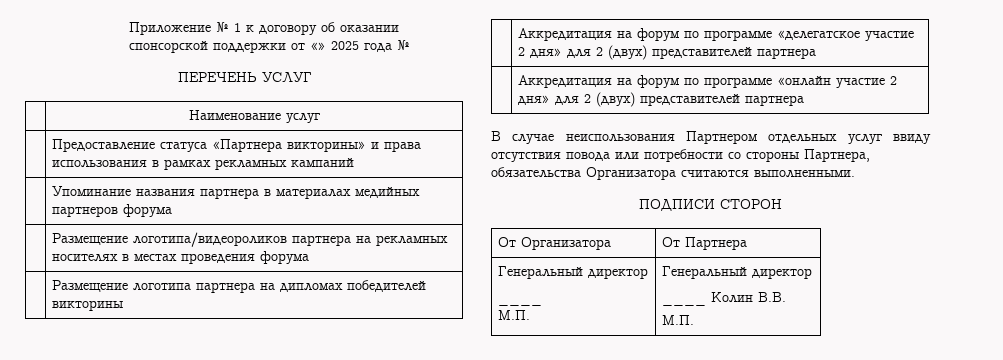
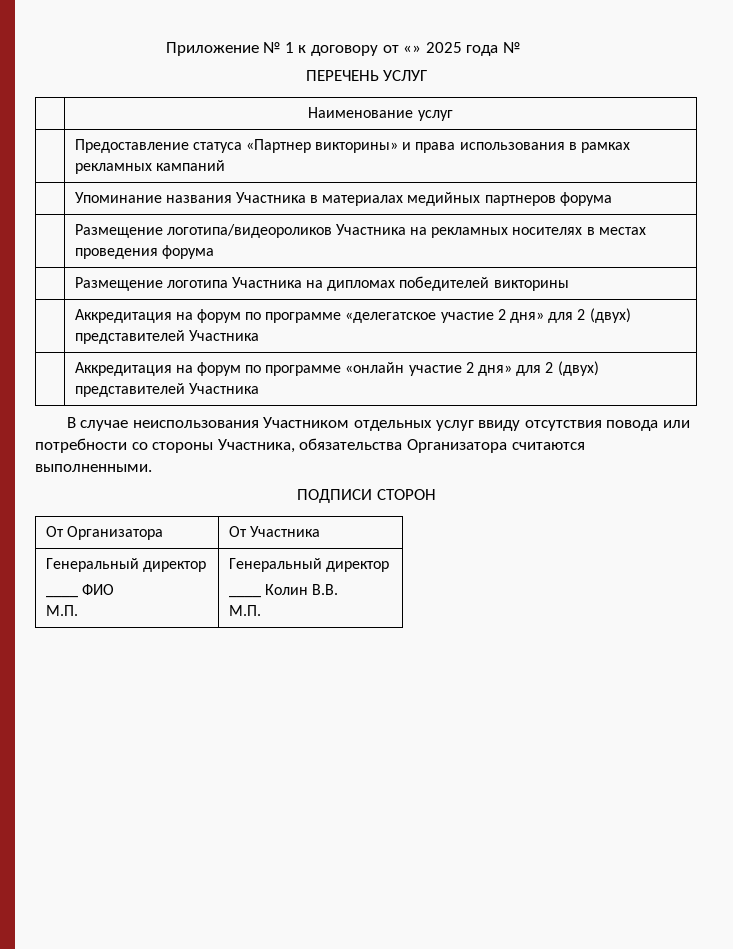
- Приложение № 1 к договору об оказании спонсорской поддержки от «» 2025 года №
+ Приложение № 1 к договору от «» 2025 года №
- | Предоставление статуса «Партнера викторины» и права использования в рамках рекламных кампаний
+ | Предоставление статуса «Партнер викторины» и права использования в рамках рекламных кампаний
- | Упоминание названия партнера в материалах медийных партнеров форума
+ | Упоминание названия Участника в материалах медийных партнеров форума
- | Размещение логотипа/видеороликов партнера на рекламных носителях в местах проведения форума
+ | Размещение логотипа/видеороликов Участника на рекламных носителях в местах проведения форума
- | Размещение логотипа партнера на дипломах победителей викторины
+ | Размещение логотипа Участника на дипломах победителей викторины
- | Аккредитация на форум по программе «делегатское участие 2 дня» для 2 (двух) представителей партнера
+ | Аккредитация на форум по программе «делегатское участие 2 дня» для 2 (двух) представителей Участника
- | Аккредитация на форум по программе «онлайн участие 2 дня» для 2 (двух) представителей партнера
+ | Аккредитация на форум по программе «онлайн участие 2 дня» для 2 (двух) представителей Участника
- В случае неиспользования Партнером отдельных услуг ввиду отсутствия повода или потребности со стороны Партнера, обязательства Организатора считаются выполненными.
+ В случае неиспользования Участником отдельных услуг ввиду отсутствия повода или потребности со стороны Участника, обязательства Организатора считаются выполненными.
- От Организатора | От Партнера
+ От Организатора | От Участника
  Генеральный директор
- ____
+ ____ ФИО

